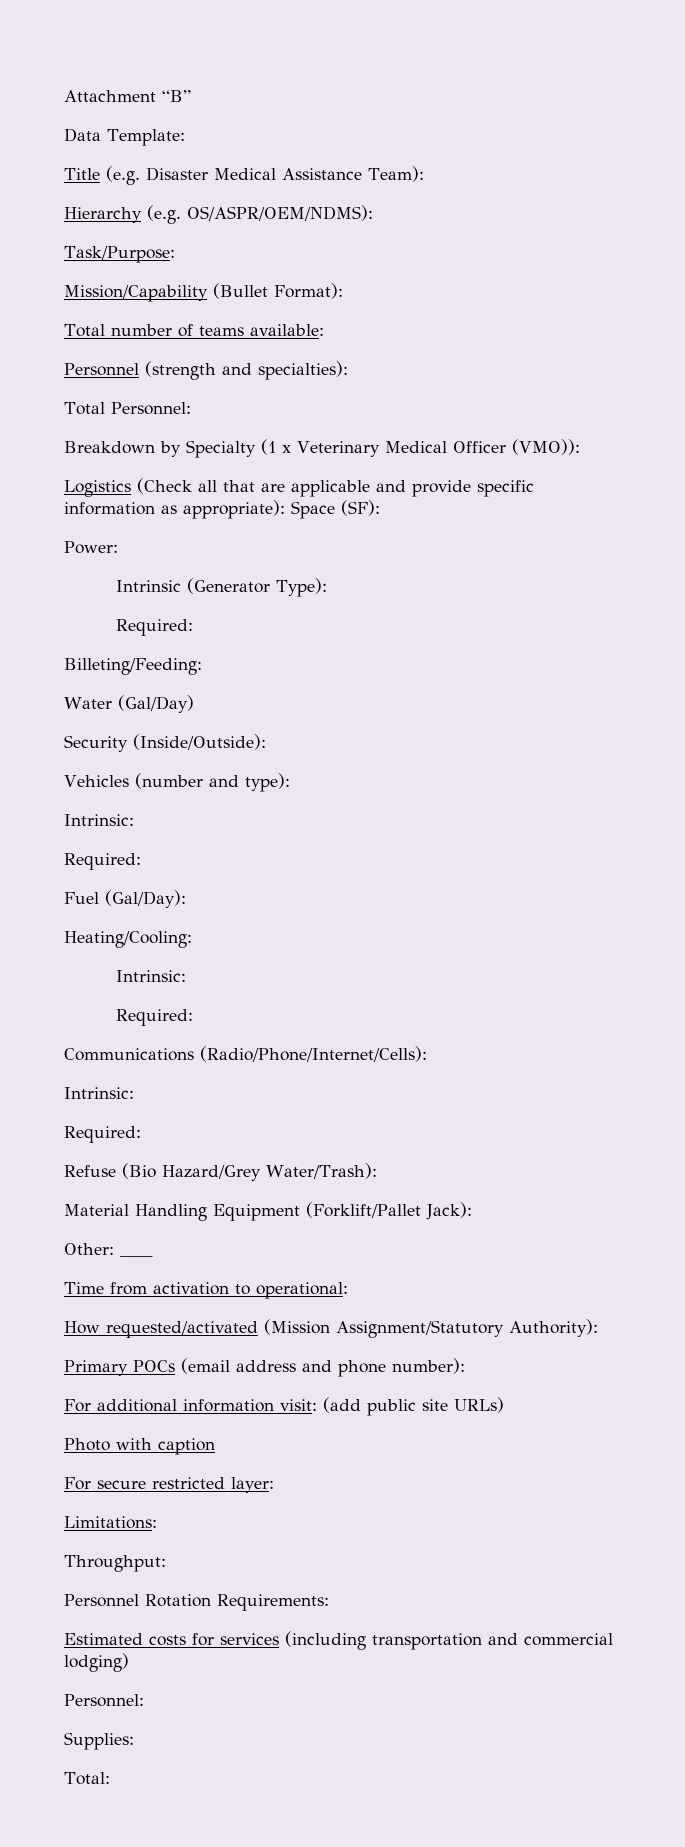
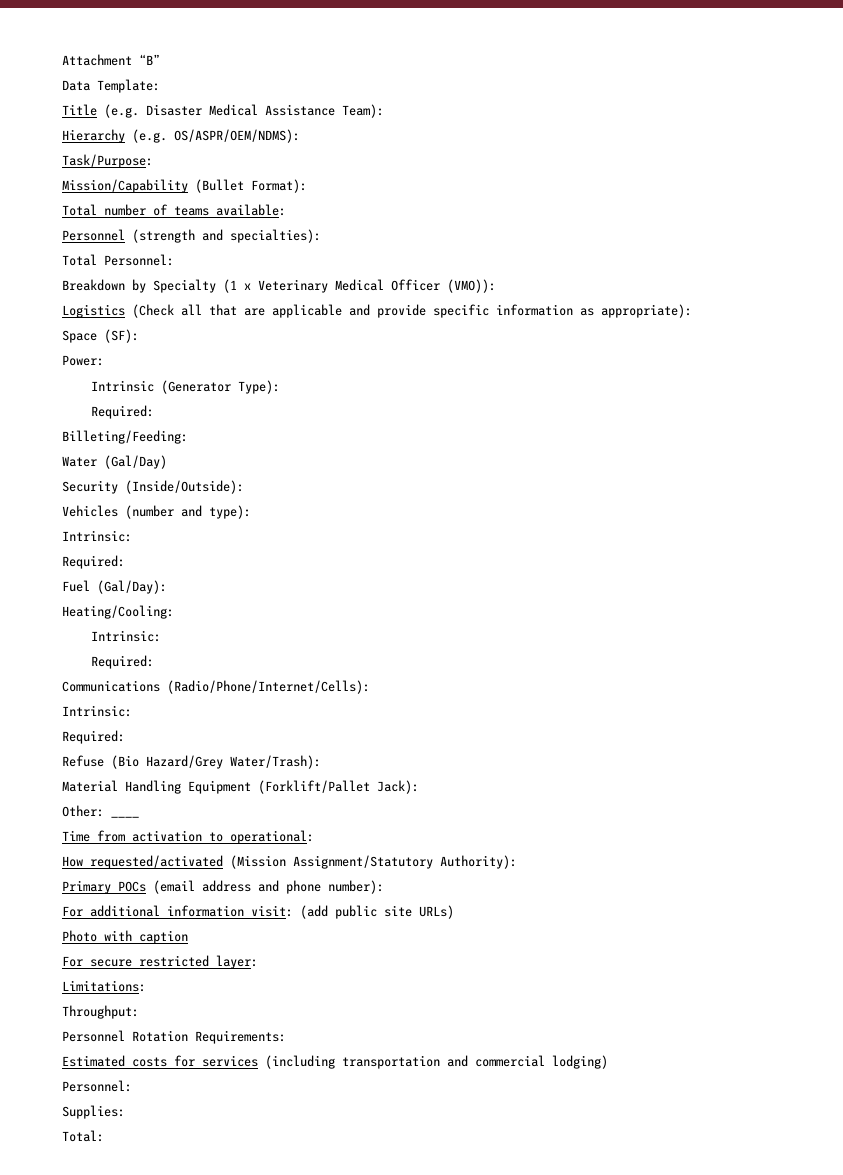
- Logistics (Check all that are applicable and provide specific information as appropriate): Space (SF):
+ Logistics (Check all that are applicable and provide specific information as appropriate):
+ Space (SF):

